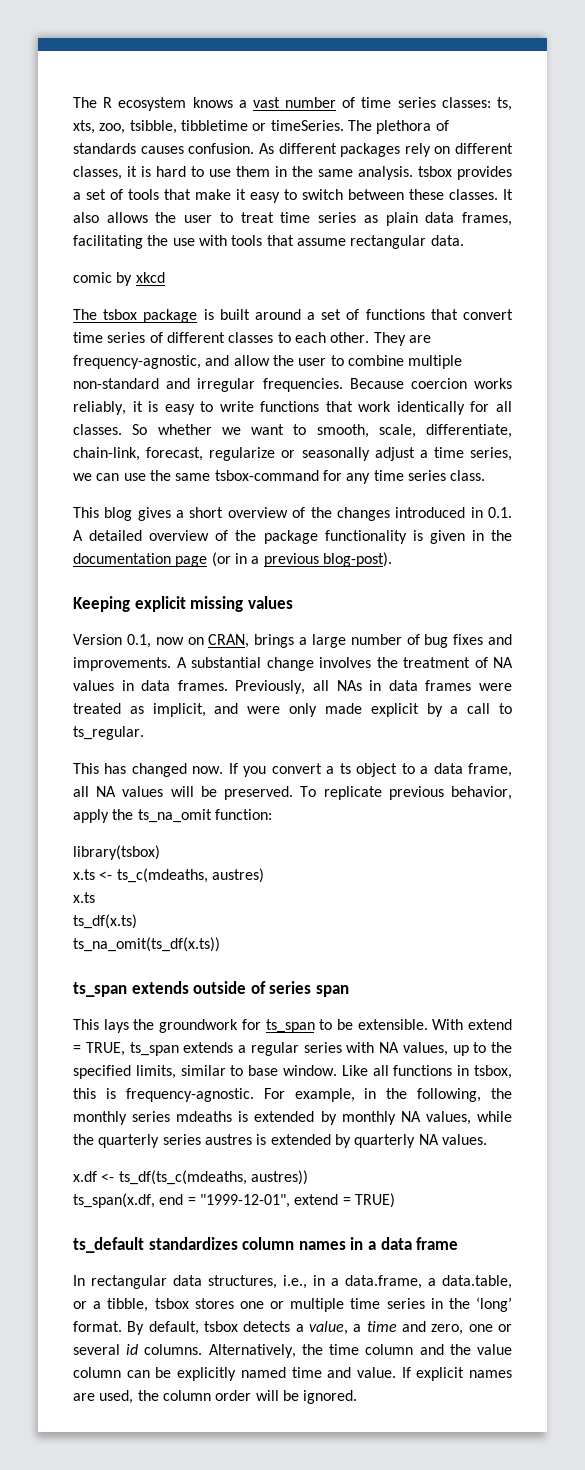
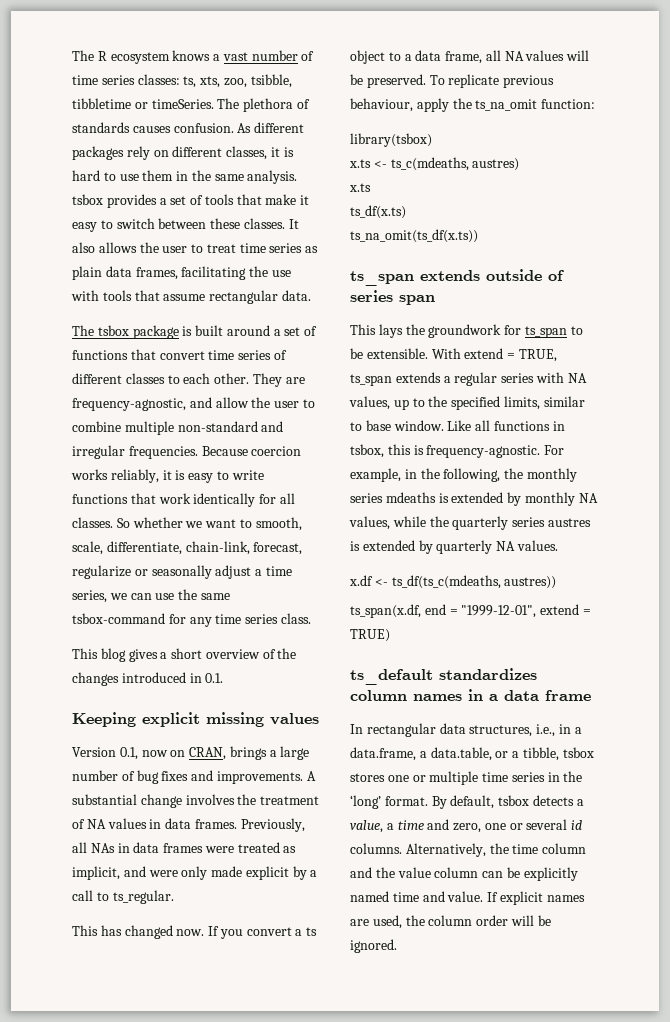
- comic by xkcd
- This blog gives a short overview of the changes introduced in 0.1. A detailed overview of the package functionality is given in the documentation page (or in a previous blog-post).
+ This blog gives a short overview of the changes introduced in 0.1.
- To replicate previous behavior, apply the ts_na_omit function:
+ To replicate previous behaviour, apply the ts_na_omit function:

